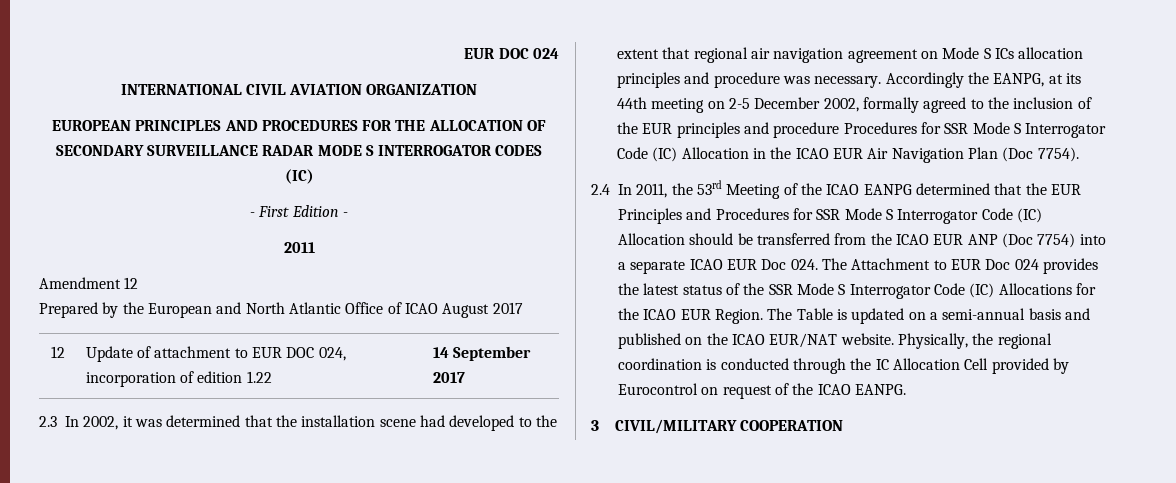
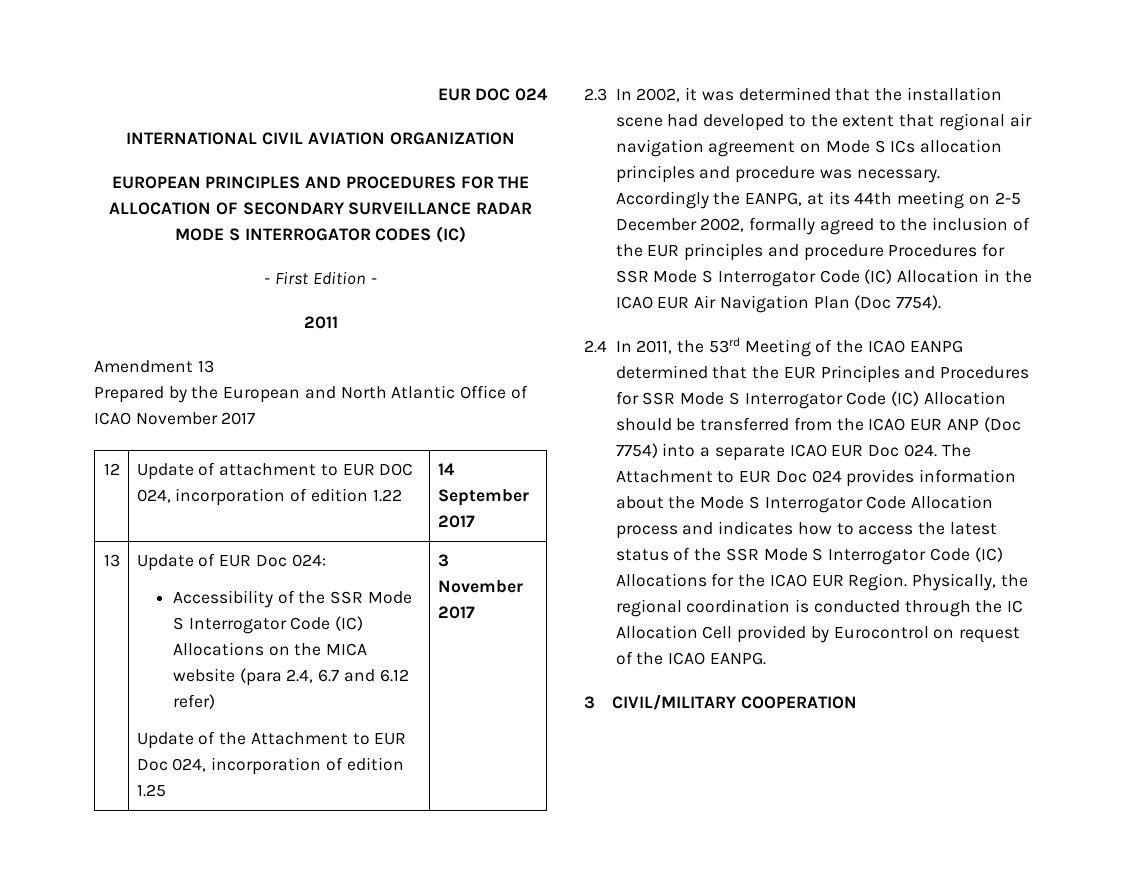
- Amendment 12
+ Amendment 13
- Prepared by the European and North Atlantic Office of ICAO August 2017
+ Prepared by the European and North Atlantic Office of ICAO November 2017
+ 13 | Update of EUR Doc 024:
+ Accessibility of the SSR Mode S Interrogator Code (IC) Allocations on the MICA website (para 2.4, 6.7 and 6.12 refer)
+ Update of the Attachment to EUR Doc 024, incorporation of edition 1.25 | 3 November 2017
- 2.4 In 2011, the 53rd Meeting of the ICAO EANPG determined that the EUR Principles and Procedures for SSR Mode S Interrogator Code (IC) Allocation should be transferred from the ICAO EUR ANP (Doc 7754) into a separate ICAO EUR Doc 024. The Attachment to EUR Doc 024 provides the latest status of the SSR Mode S Interrogator Code (IC) Allocations for the ICAO EUR Region.
+ 2.4 In 2011, the 53rd Meeting of the ICAO EANPG determined that the EUR Principles and Procedures for SSR Mode S Interrogator Code (IC) Allocation should be transferred from the ICAO EUR ANP (Doc 7754) into a separate ICAO EUR Doc 024. The Attachment to EUR Doc 024 provides information about the Mode S Interrogator Code Allocation process and indicates how to access the latest status of the SSR Mode S Interrogator Code (IC) Allocations for the ICAO EUR Region.
- The Table is updated on a semi-annual basis and published on the ICAO EUR/NAT website.

